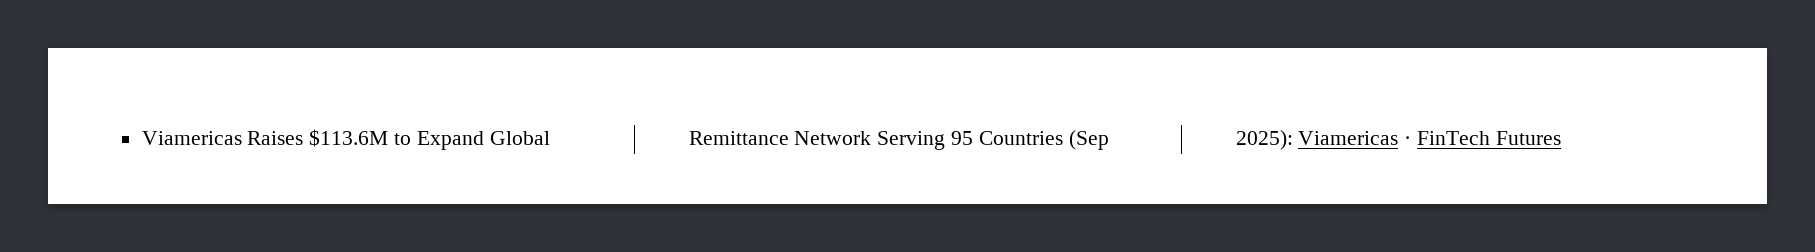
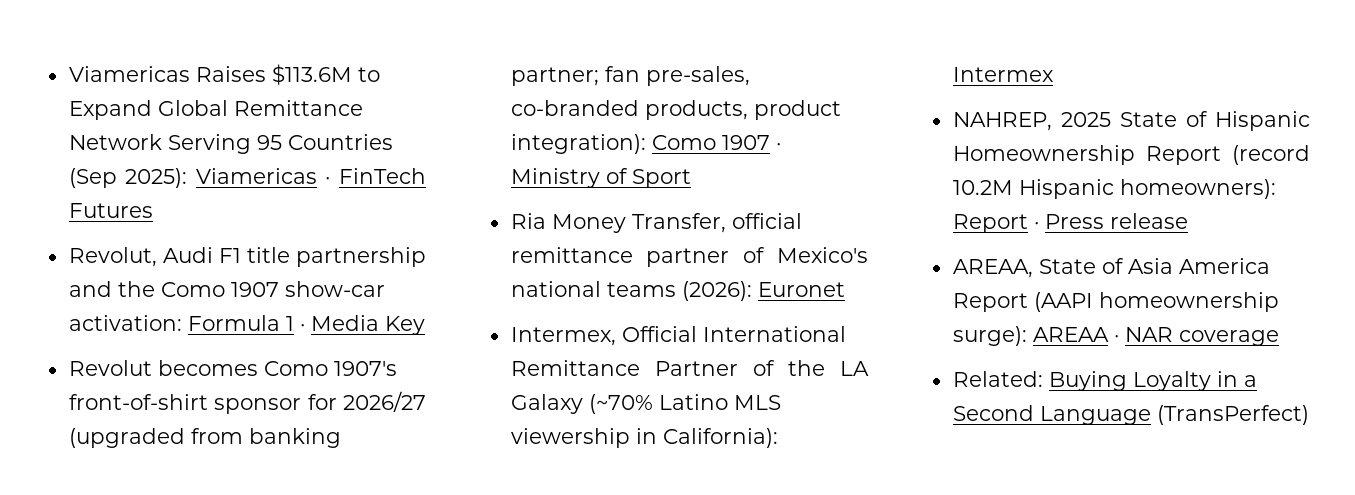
+ Revolut, Audi F1 title partnership and the Como 1907 show-car activation: Formula 1 · Media Key
+ Revolut becomes Como 1907's front-of-shirt sponsor for 2026/27 (upgraded from banking partner; fan pre-sales, co-branded products, product integration): Como 1907 · Ministry of Sport
+ Ria Money Transfer, official remittance partner of Mexico's national teams (2026): Euronet
+ Intermex, Official International Remittance Partner of the LA Galaxy (~70% Latino MLS viewership in California): Intermex
+ NAHREP, 2025 State of Hispanic Homeownership Report (record 10.2M Hispanic homeowners): Report · Press release
+ AREAA, State of Asia America Report (AAPI homeownership surge): AREAA · NAR coverage
+ Related: Buying Loyalty in a Second Language (TransPerfect)

